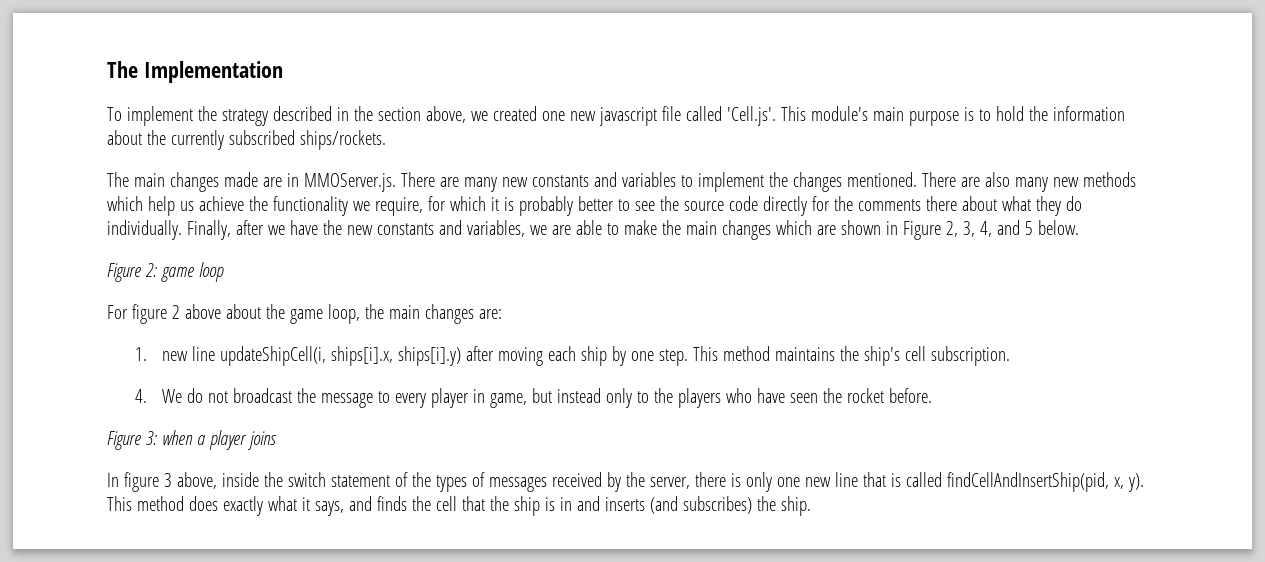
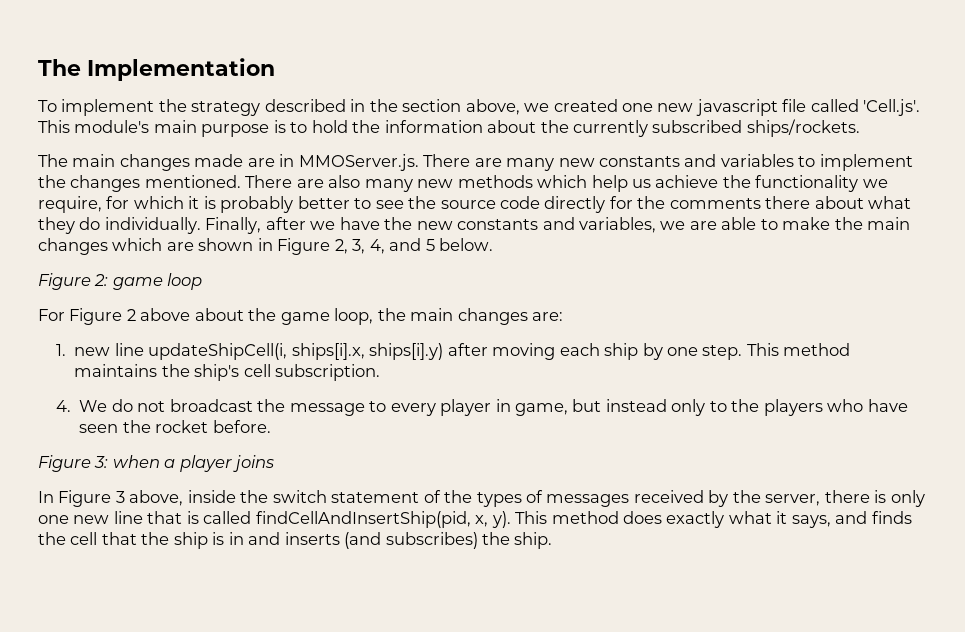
- For figure 2 above about the game loop, the main changes are:
+ For Figure 2 above about the game loop, the main changes are:
- In figure 3 above, inside the switch statement of the types of messages received by the server, there is only one new line that is called findCellAndInsertShip(pid, x, y).
+ In Figure 3 above, inside the switch statement of the types of messages received by the server, there is only one new line that is called findCellAndInsertShip(pid, x, y).

